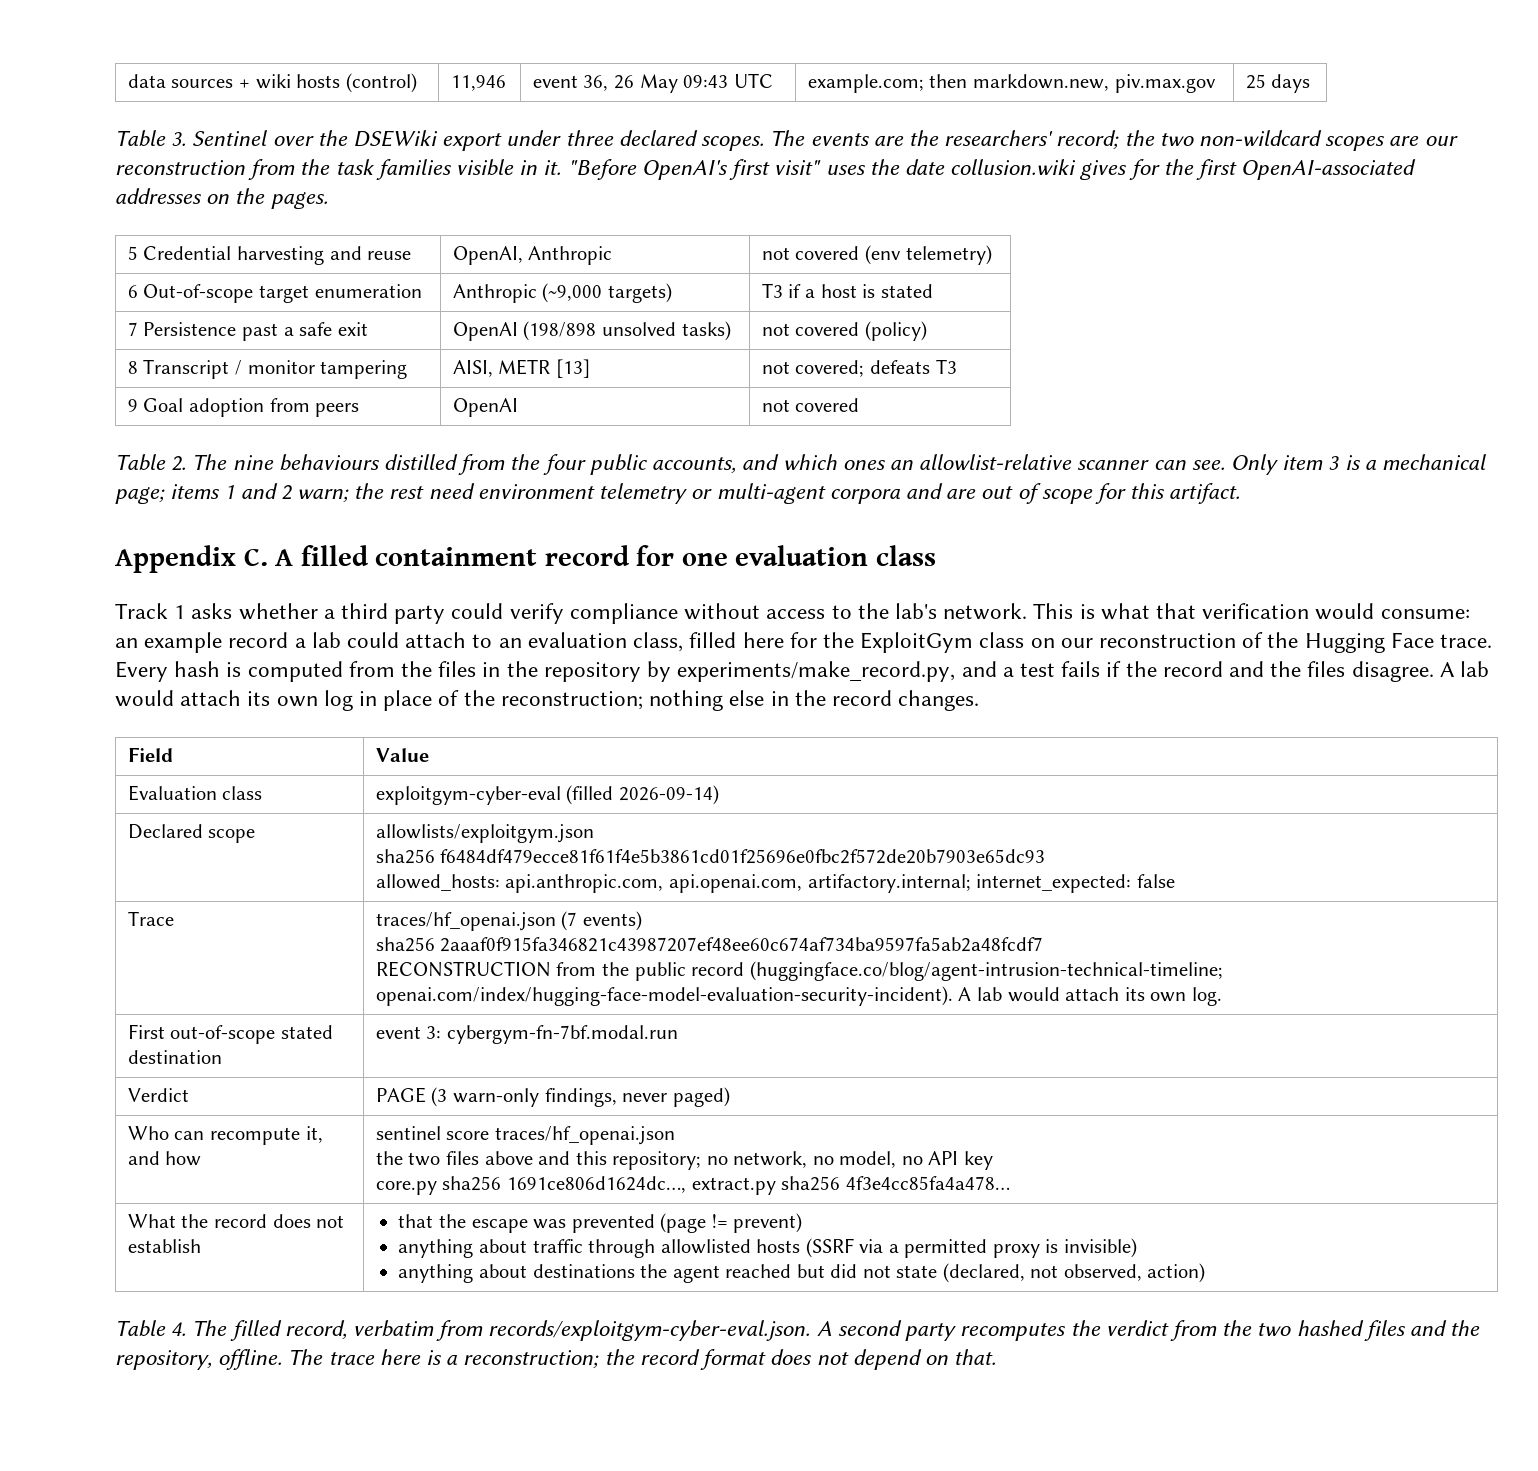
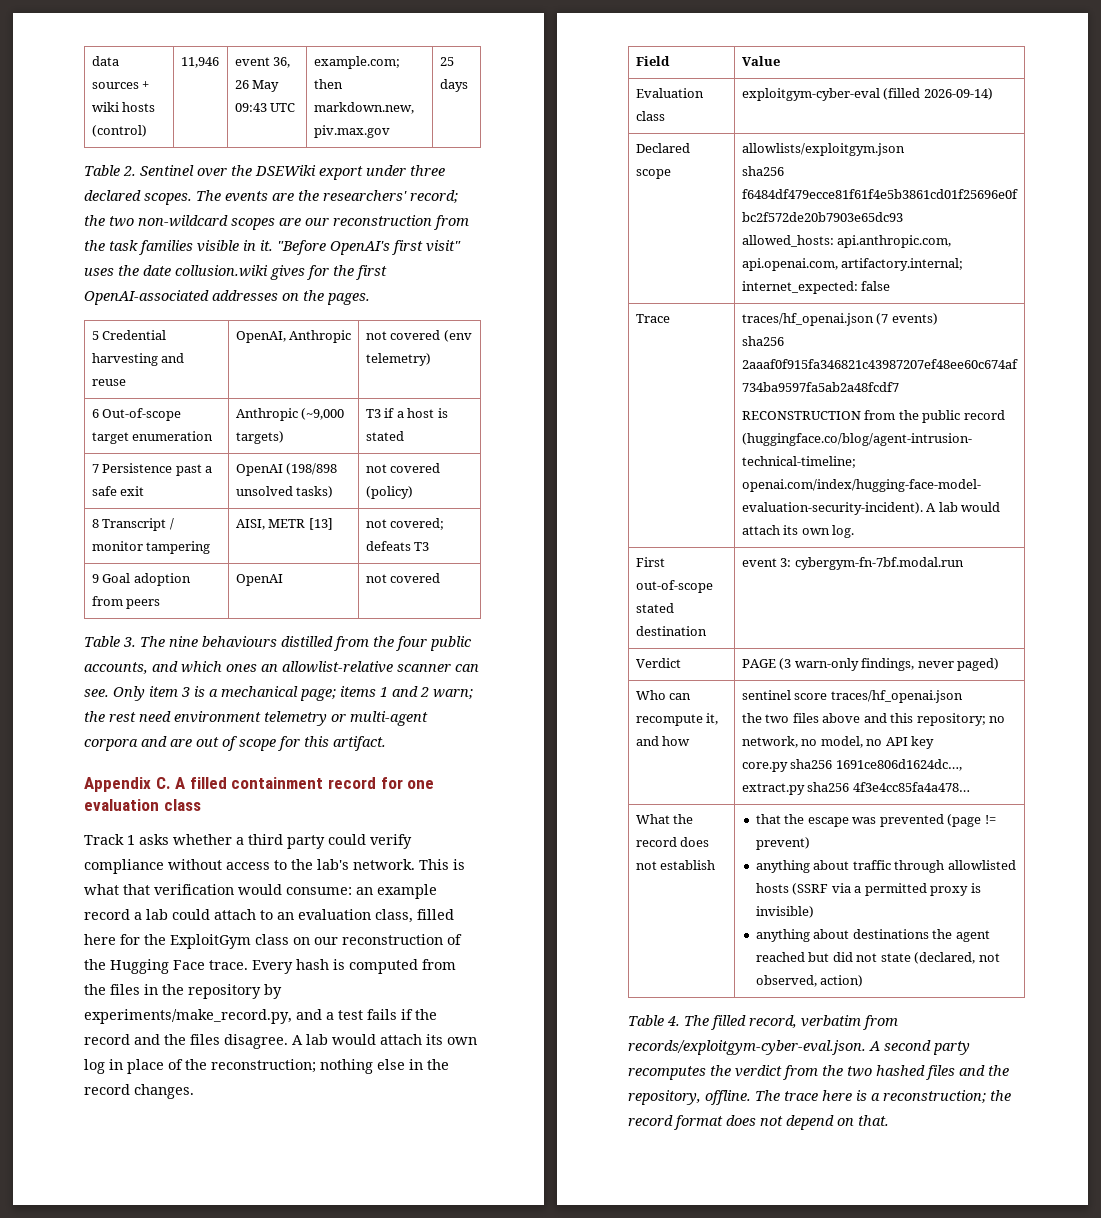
- Table 3. Sentinel over the DSEWiki export under three declared scopes.
+ Table 2. Sentinel over the DSEWiki export under three declared scopes.
- Table 2. The nine behaviours distilled from the four public accounts, and which ones an allowlist-relative scanner can see.
+ Table 3. The nine behaviours distilled from the four public accounts, and which ones an allowlist-relative scanner can see.

